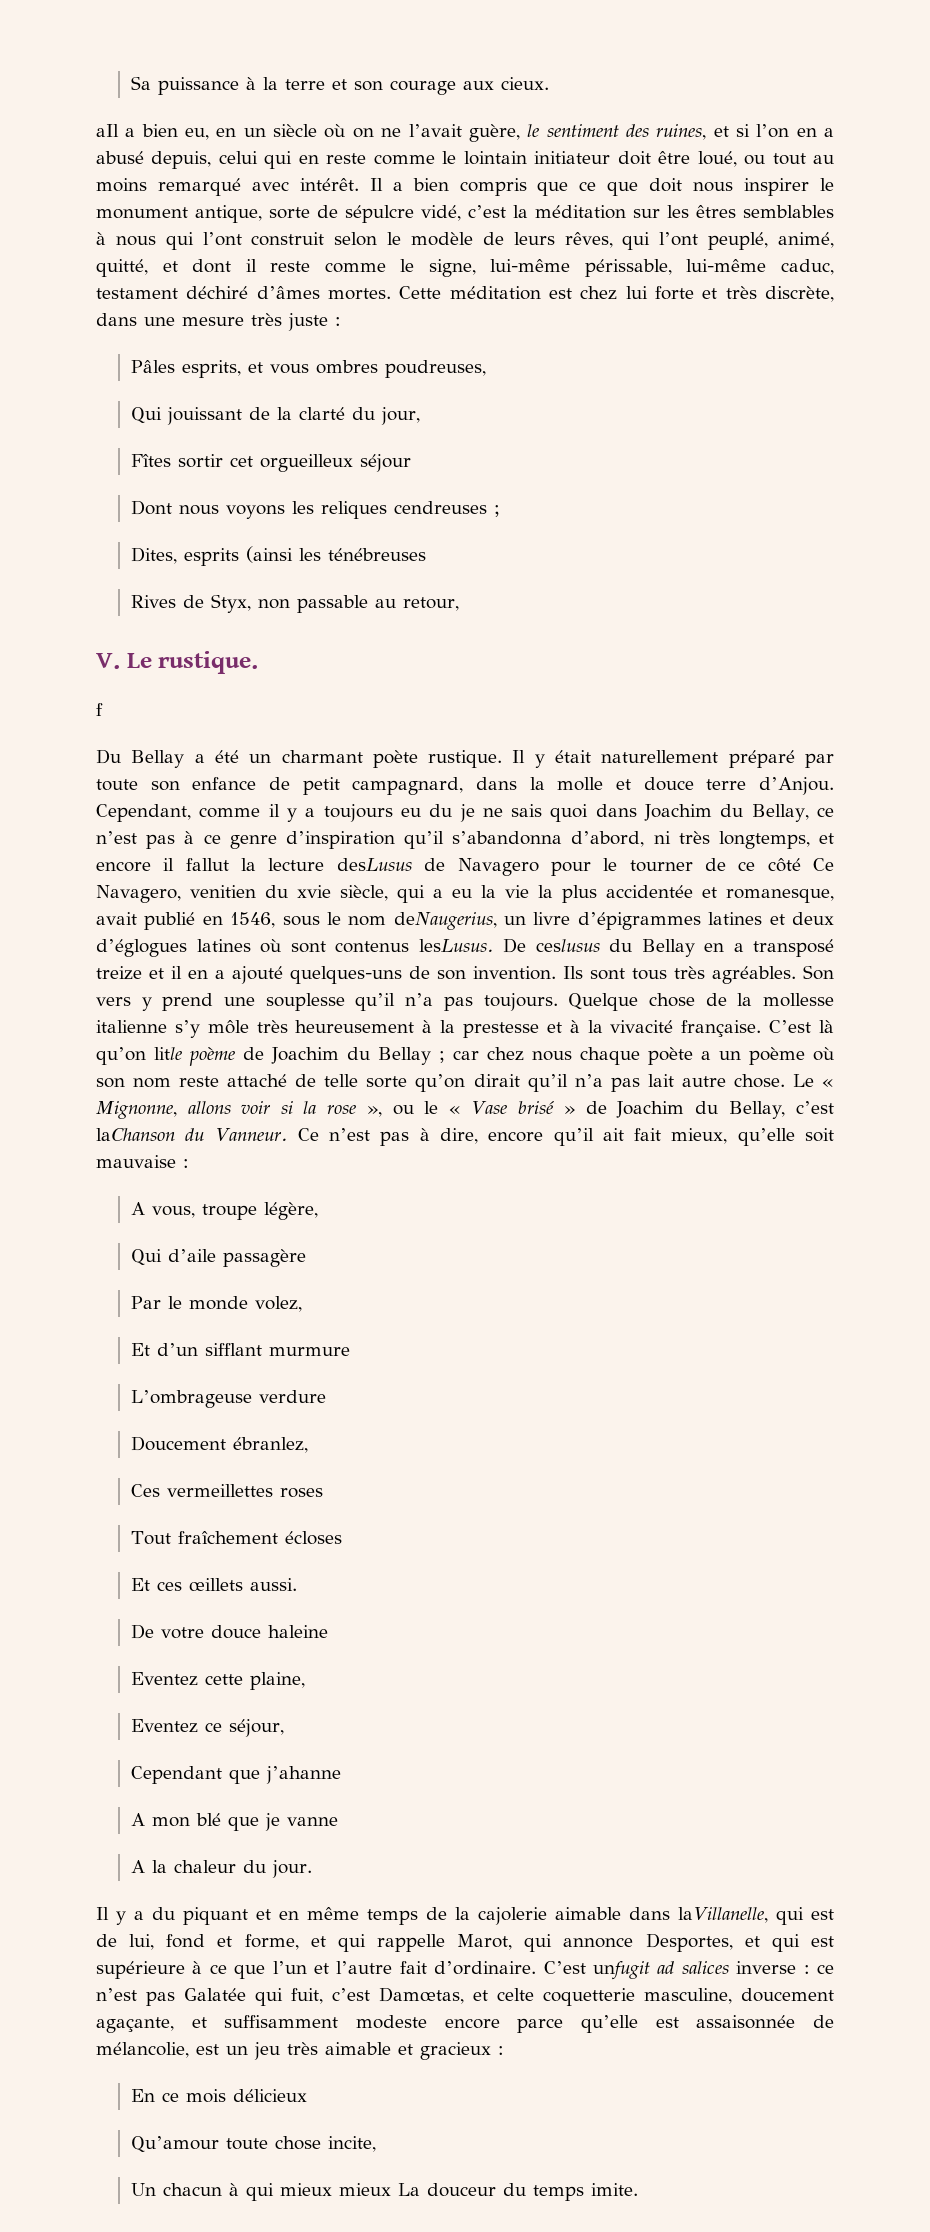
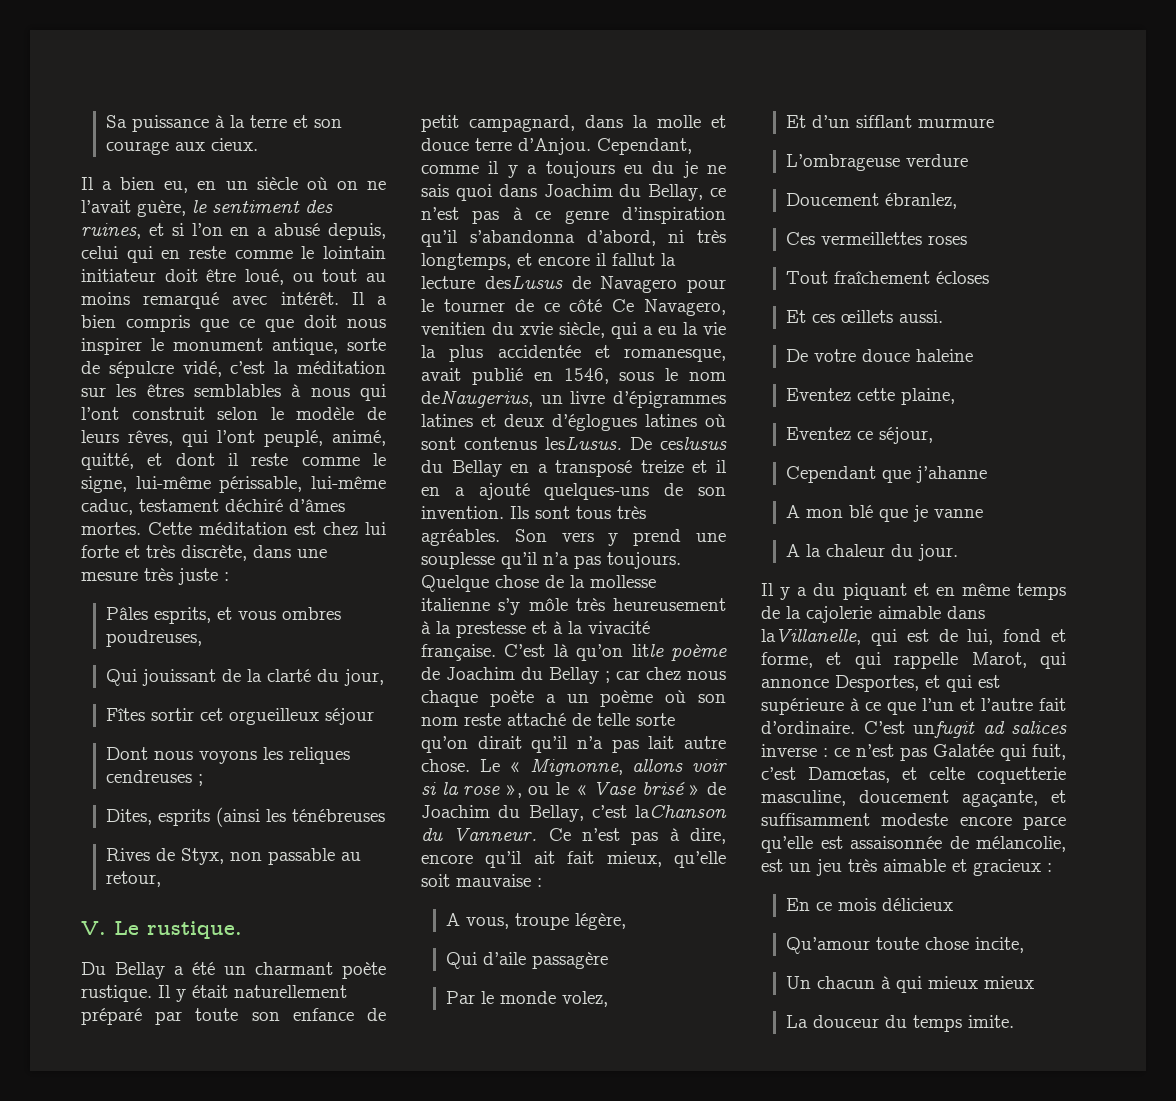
- aIl a bien eu, en un siècle où on ne l’avait guère, le sentiment des ruines, et si l’on en a abusé depuis, celui qui en reste comme le lointain initiateur doit être loué, ou tout au moins remarqué avec intérêt.
+ Il a bien eu, en un siècle où on ne l’avait guère, le sentiment des ruines, et si l’on en a abusé depuis, celui qui en reste comme le lointain initiateur doit être loué, ou tout au moins remarqué avec intérêt.
- f
- Un chacun à qui mieux mieux La douceur du temps imite.
+ Un chacun à qui mieux mieux
+ La douceur du temps imite.

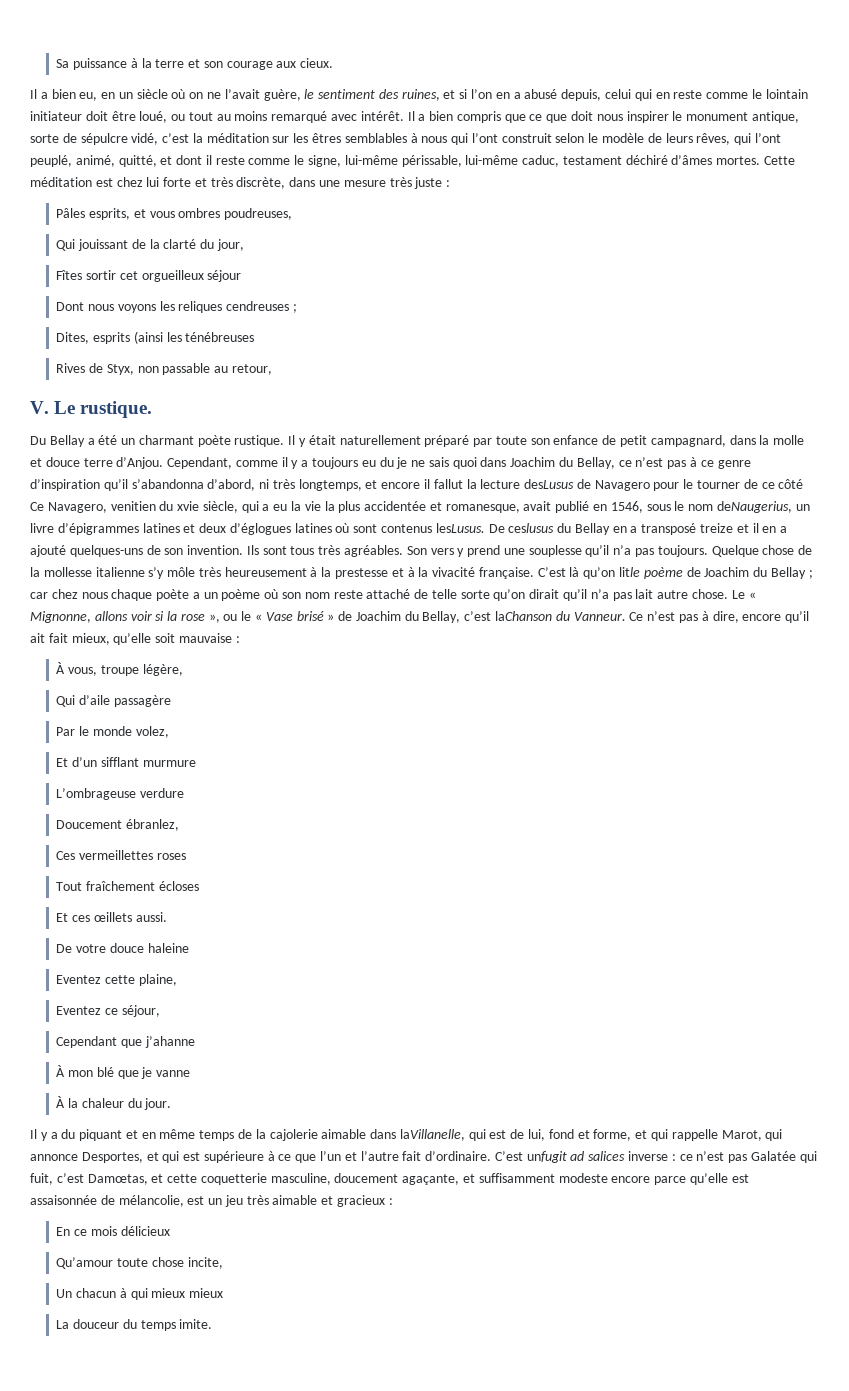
- A vous, troupe légère,
+ À vous, troupe légère,
- A mon blé que je vanne
+ À mon blé que je vanne
- A la chaleur du jour.
+ À la chaleur du jour.
- C’est unfugit ad salices inverse : ce n’est pas Galatée qui fuit, c’est Damœtas, et celte coquetterie masculine, doucement agaçante, et suffisamment modeste encore parce qu’elle est assaisonnée de mélancolie, est un jeu très aimable et gracieux :
+ C’est unfugit ad salices inverse : ce n’est pas Galatée qui fuit, c’est Damœtas, et cette coquetterie masculine, doucement agaçante, et suffisamment modeste encore parce qu’elle est assaisonnée de mélancolie, est un jeu très aimable et gracieux :

